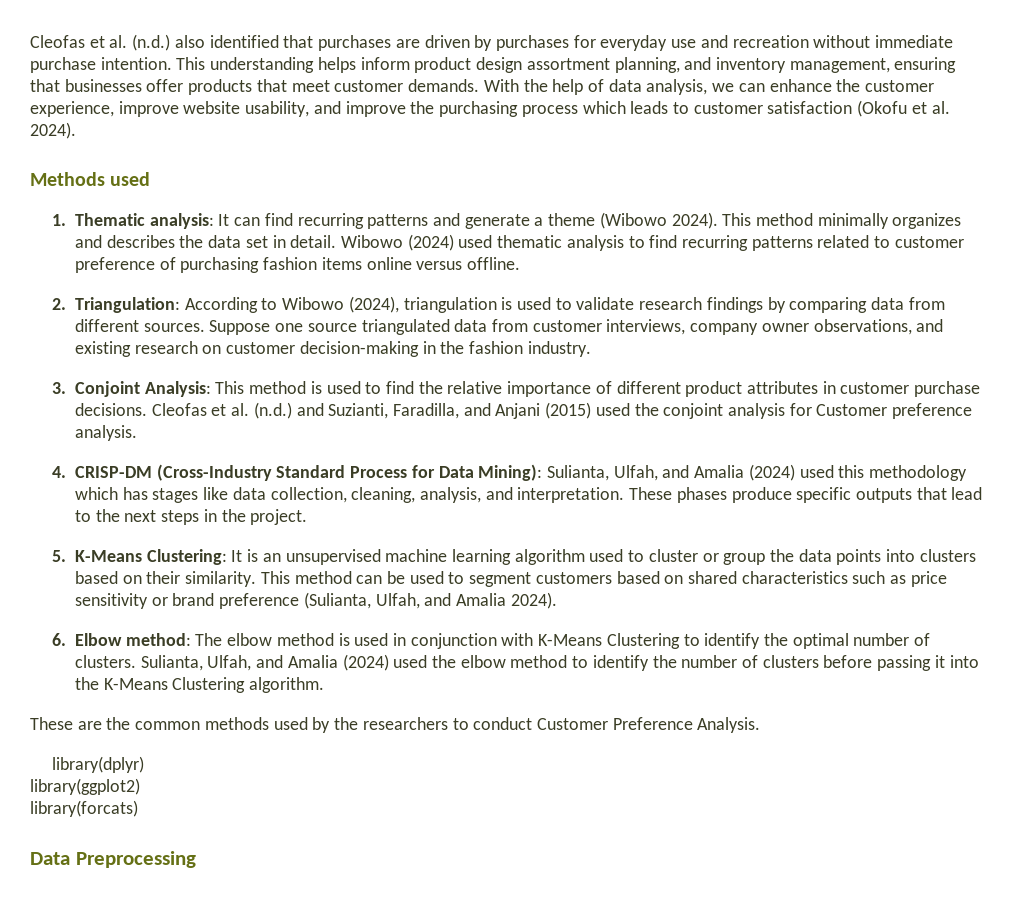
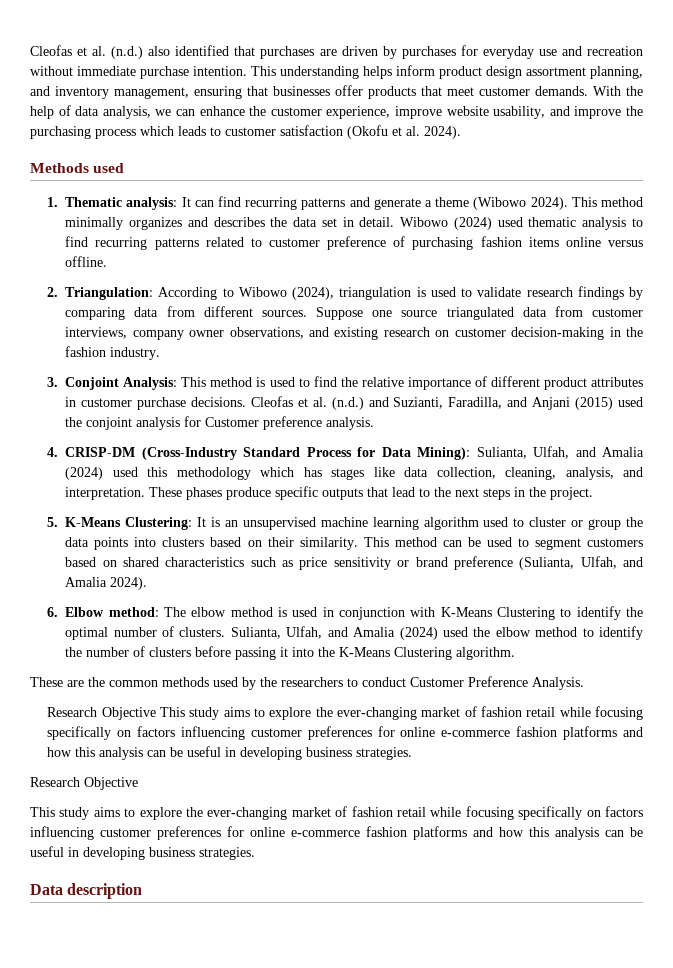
- library(dplyr)
- library(ggplot2)
- library(forcats)
- Data Preprocessing
+ Research Objective This study aims to explore the ever-changing market of fashion retail while focusing specifically on factors influencing customer preferences for online e-commerce fashion platforms and how this analysis can be useful in developing business strategies.
+ Research Objective
+ This study aims to explore the ever-changing market of fashion retail while focusing specifically on factors influencing customer preferences for online e-commerce fashion platforms and how this analysis can be useful in developing business strategies.
+ Data description

